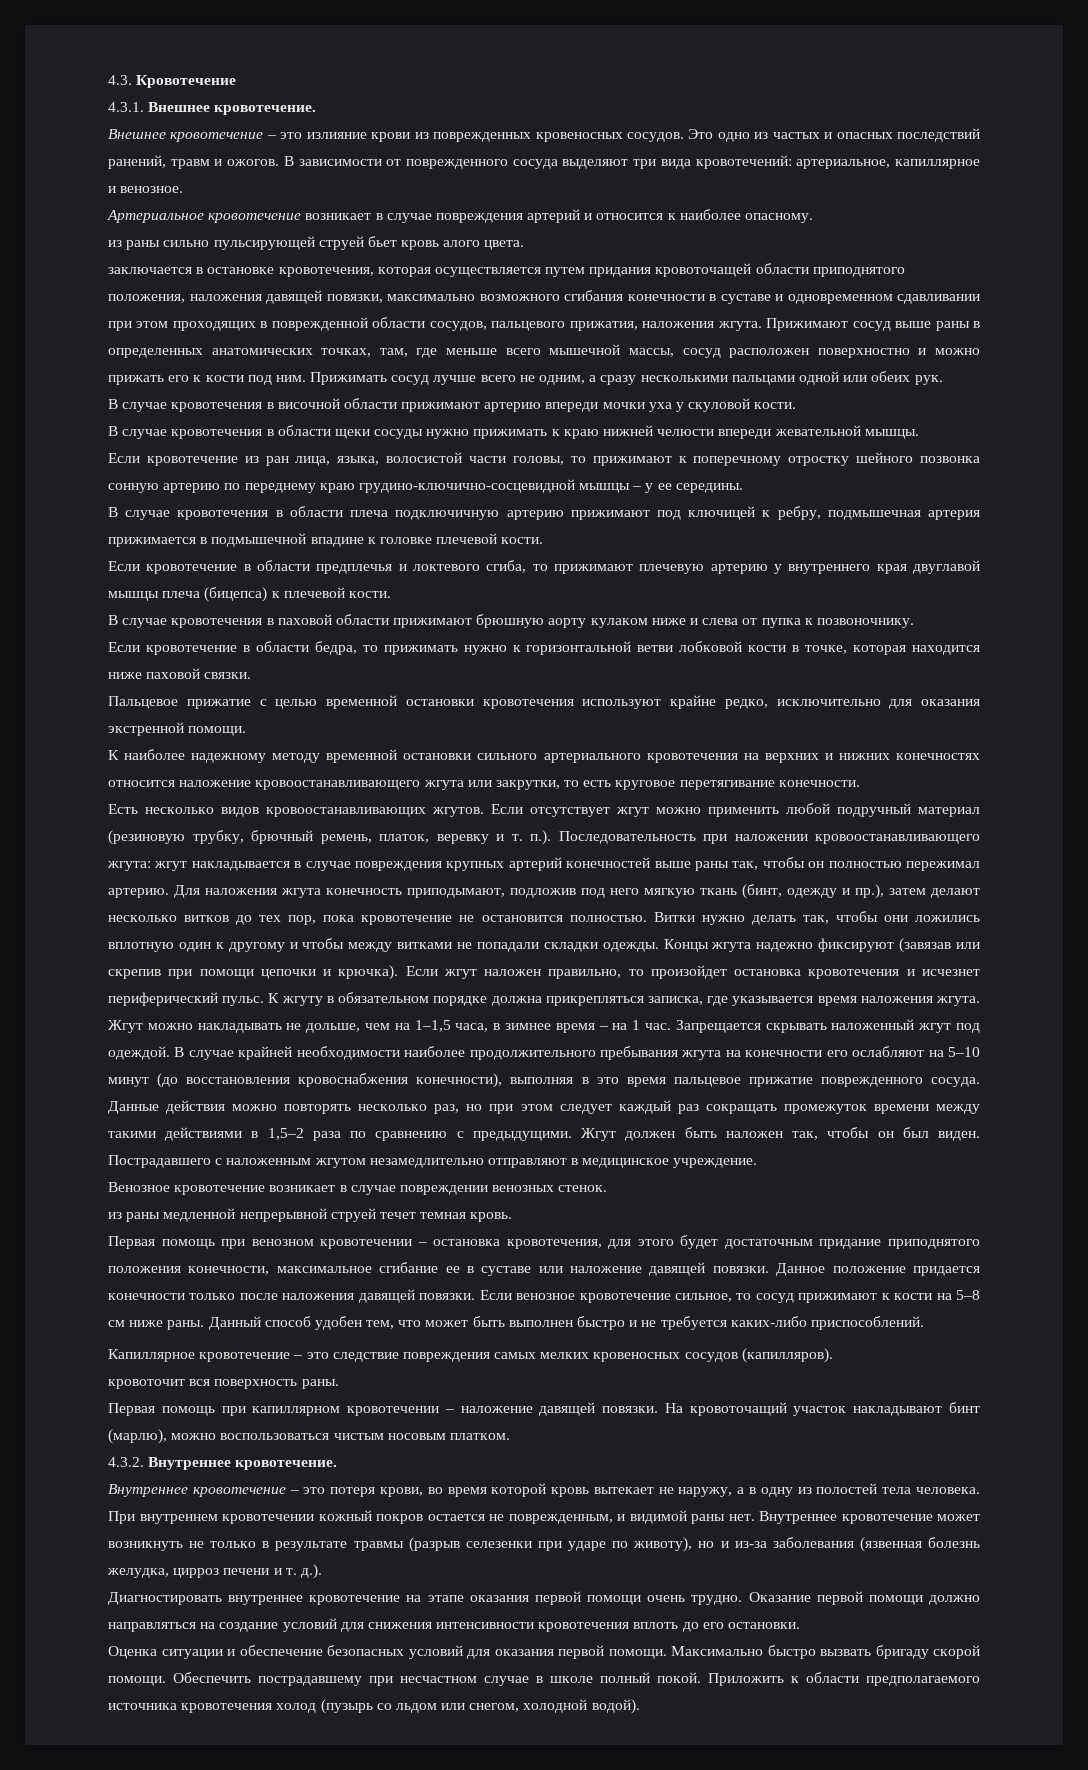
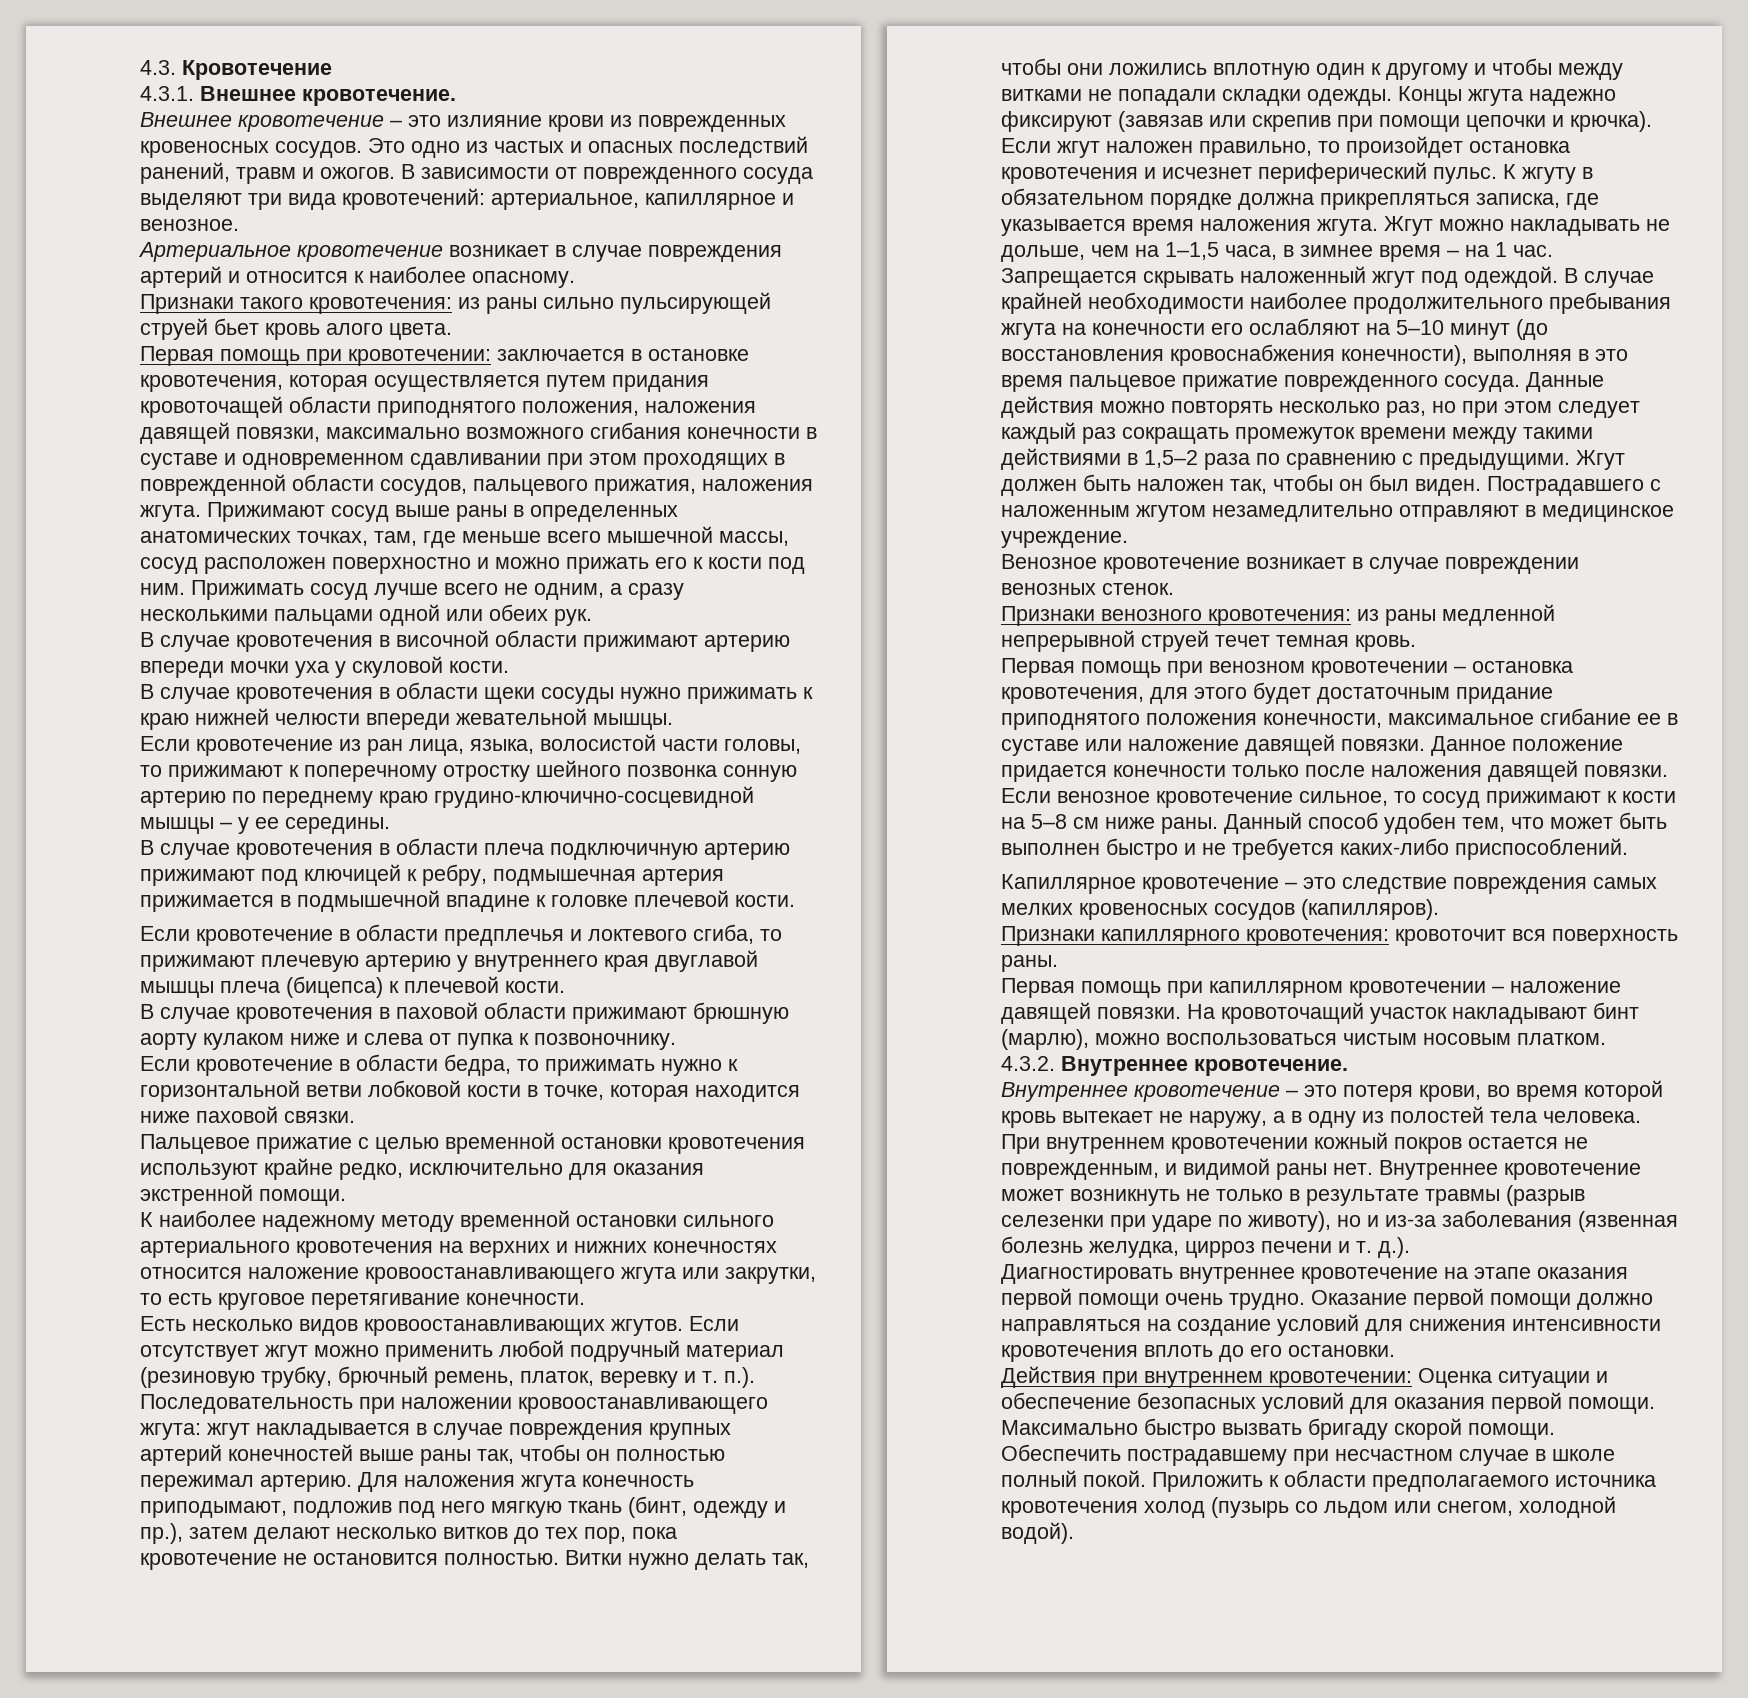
- из раны сильно пульсирующей струей бьет кровь алого цвета.
+ Признаки такого кровотечения: из раны сильно пульсирующей струей бьет кровь алого цвета.
- заключается в остановке кровотечения, которая осуществляется путем придания кровоточащей области приподнятого положения, наложения давящей повязки, максимально возможного сгибания конечности в суставе и одновременном сдавливании при этом проходящих в поврежденной области сосудов, пальцевого прижатия, наложения жгута.
+ Первая помощь при кровотечении: заключается в остановке кровотечения, которая осуществляется путем придания кровоточащей области приподнятого положения, наложения давящей повязки, максимально возможного сгибания конечности в суставе и одновременном сдавливании при этом проходящих в поврежденной области сосудов, пальцевого прижатия, наложения жгута.
- из раны медленной непрерывной струей течет темная кровь.
+ Признаки венозного кровотечения: из раны медленной непрерывной струей течет темная кровь.
- кровоточит вся поверхность раны.
+ Признаки капиллярного кровотечения: кровоточит вся поверхность раны.
- Оценка ситуации и обеспечение безопасных условий для оказания первой помощи.
+ Действия при внутреннем кровотечении: Оценка ситуации и обеспечение безопасных условий для оказания первой помощи.

